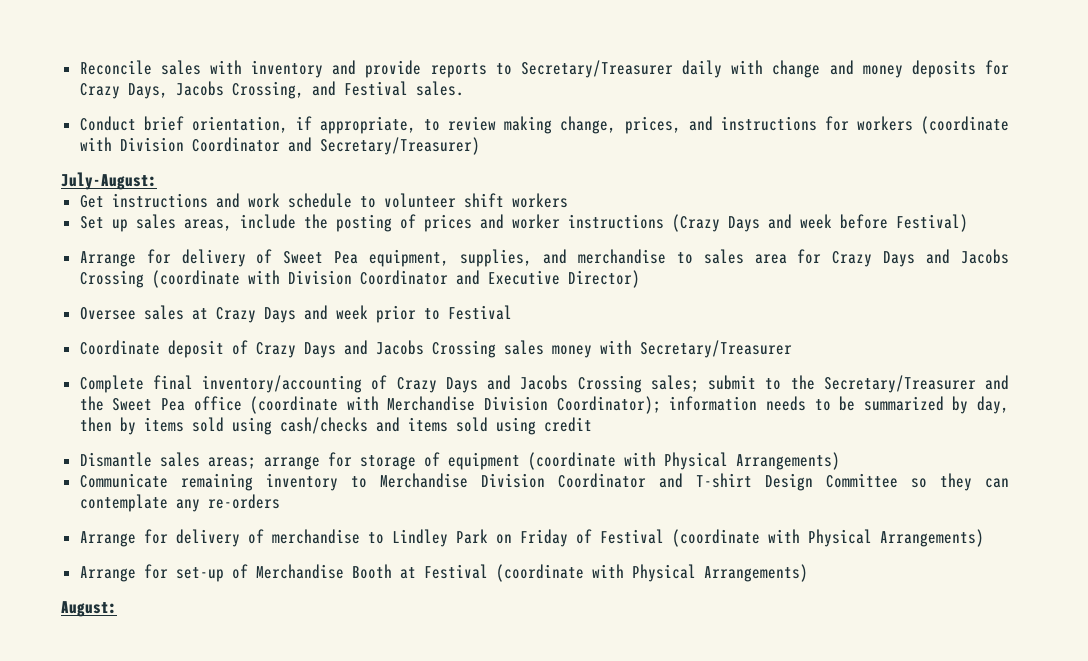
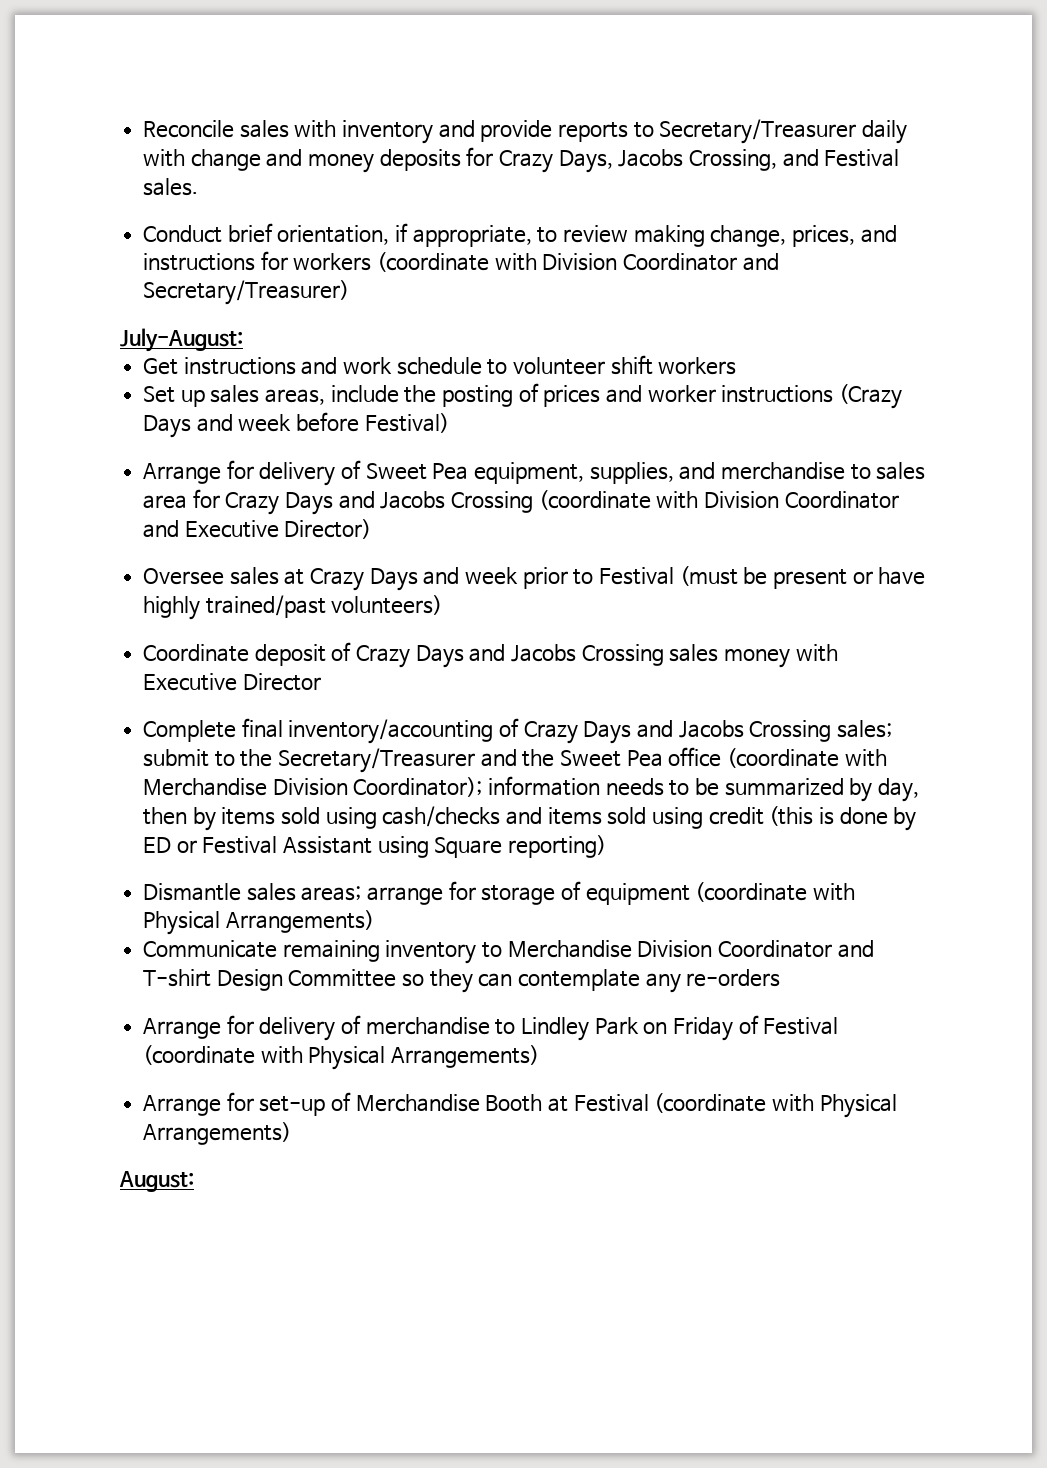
- Oversee sales at Crazy Days and week prior to Festival
+ Oversee sales at Crazy Days and week prior to Festival (must be present or have highly trained/past volunteers)
- Coordinate deposit of Crazy Days and Jacobs Crossing sales money with Secretary/Treasurer
+ Coordinate deposit of Crazy Days and Jacobs Crossing sales money with Executive Director
- Complete final inventory/accounting of Crazy Days and Jacobs Crossing sales; submit to the Secretary/Treasurer and the Sweet Pea office (coordinate with Merchandise Division Coordinator); information needs to be summarized by day, then by items sold using cash/checks and items sold using credit
+ Complete final inventory/accounting of Crazy Days and Jacobs Crossing sales; submit to the Secretary/Treasurer and the Sweet Pea office (coordinate with Merchandise Division Coordinator); information needs to be summarized by day, then by items sold using cash/checks and items sold using credit (this is done by ED or Festival Assistant using Square reporting)

